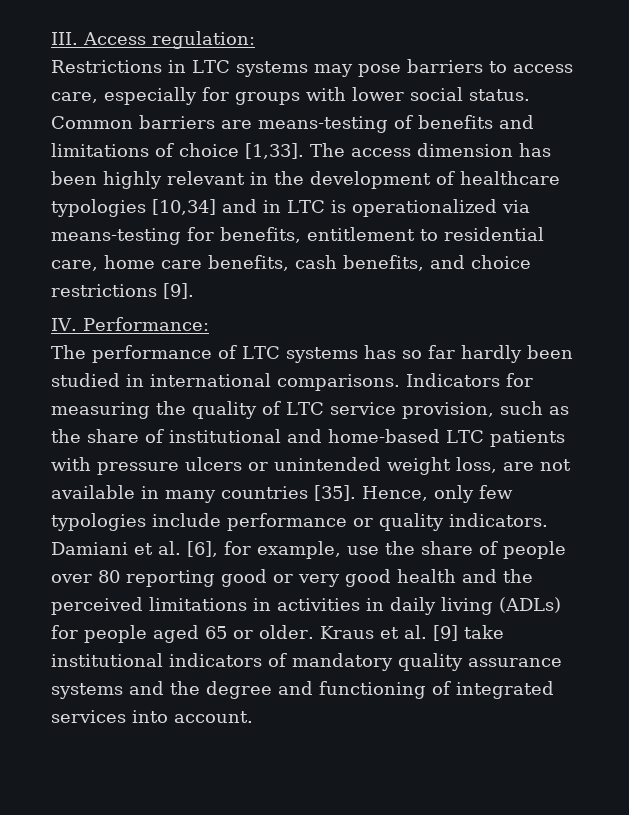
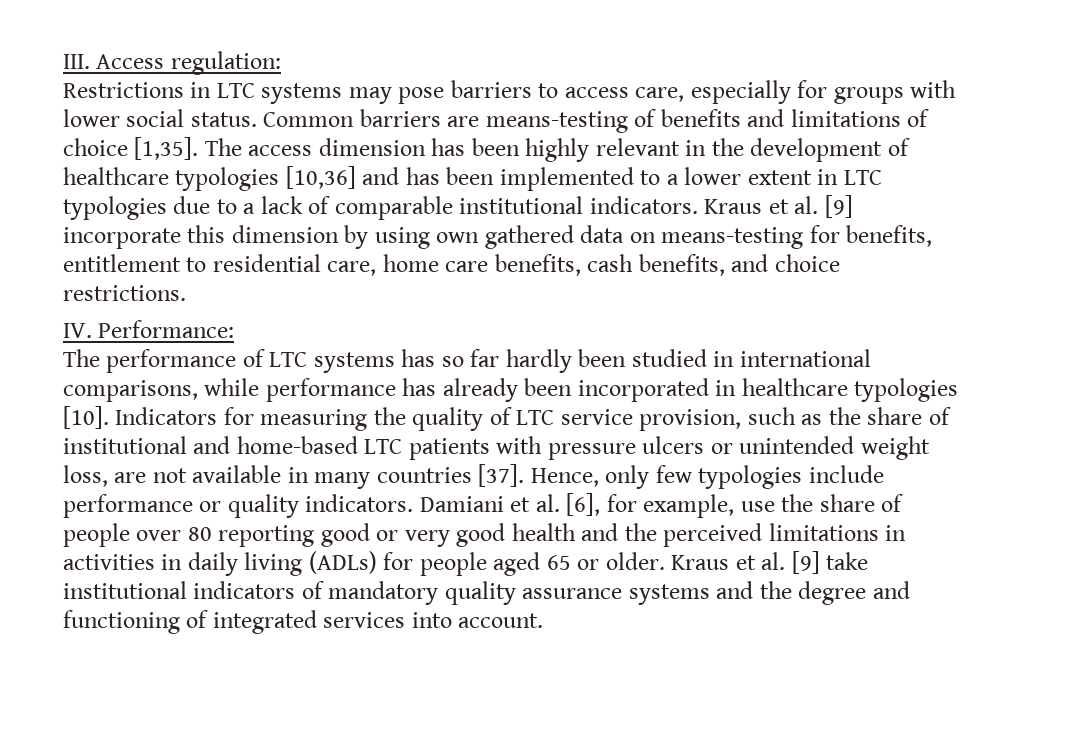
- Common barriers are means-testing of benefits and limitations of choice [1,33].
+ Common barriers are means-testing of benefits and limitations of choice [1,35].
- The access dimension has been highly relevant in the development of healthcare typologies [10,34] and in LTC is operationalized via means-testing for benefits, entitlement to residential care, home care benefits, cash benefits, and choice restrictions [9].
+ The access dimension has been highly relevant in the development of healthcare typologies [10,36] and has been implemented to a lower extent in LTC typologies due to a lack of comparable institutional indicators. Kraus et al. [9] incorporate this dimension by using own gathered data on means-testing for benefits, entitlement to residential care, home care benefits, cash benefits, and choice restrictions.
- The performance of LTC systems has so far hardly been studied in international comparisons.
+ The performance of LTC systems has so far hardly been studied in international comparisons, while performance has already been incorporated in healthcare typologies [10].
- Indicators for measuring the quality of LTC service provision, such as the share of institutional and home-based LTC patients with pressure ulcers or unintended weight loss, are not available in many countries [35].
+ Indicators for measuring the quality of LTC service provision, such as the share of institutional and home-based LTC patients with pressure ulcers or unintended weight loss, are not available in many countries [37].

